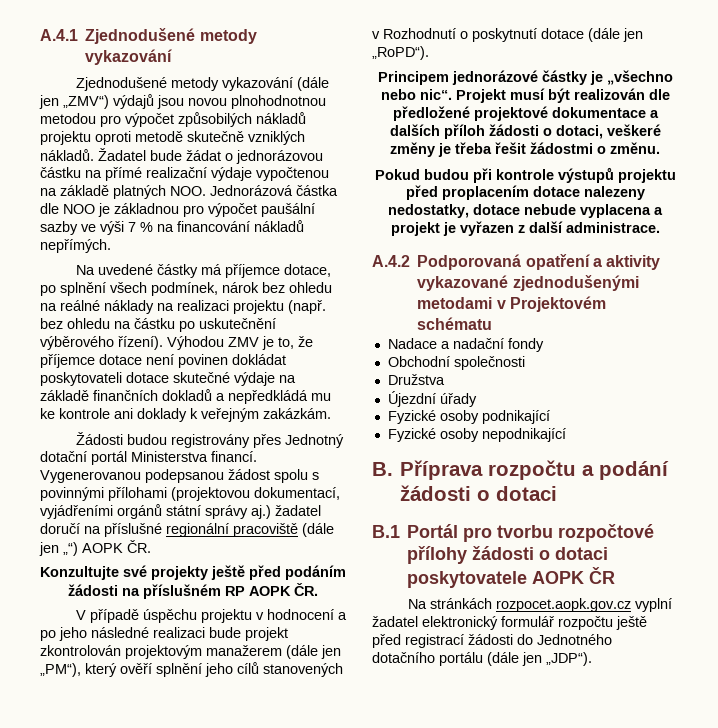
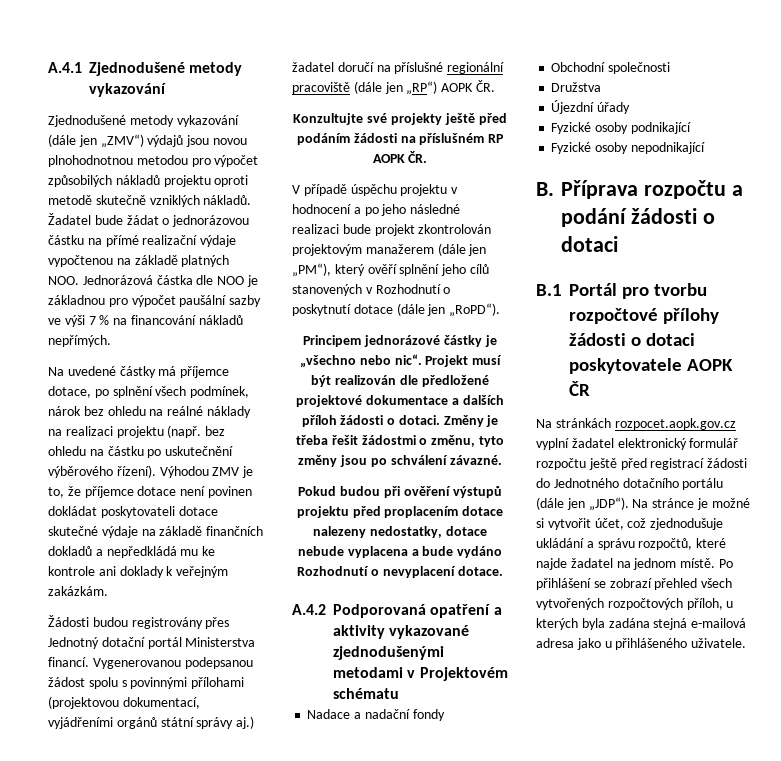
- Vygenerovanou podepsanou žádost spolu s povinnými přílohami (projektovou dokumentací, vyjádřeními orgánů státní správy aj.) žadatel doručí na příslušné regionální pracoviště (dále jen „“) AOPK ČR.
+ Vygenerovanou podepsanou žádost spolu s povinnými přílohami (projektovou dokumentací, vyjádřeními orgánů státní správy aj.) žadatel doručí na příslušné regionální pracoviště (dále jen „RP“) AOPK ČR.
- Projekt musí být realizován dle předložené projektové dokumentace a dalších příloh žádosti o dotaci, veškeré změny je třeba řešit žádostmi o změnu.
+ Projekt musí být realizován dle předložené projektové dokumentace a dalších příloh žádosti o dotaci. Změny je třeba řešit žádostmi o změnu, tyto změny jsou po schválení závazné.
- Pokud budou při kontrole výstupů projektu před proplacením dotace nalezeny nedostatky, dotace nebude vyplacena a projekt je vyřazen z další administrace.
+ Pokud budou při ověření výstupů projektu před proplacením dotace nalezeny nedostatky, dotace nebude vyplacena a bude vydáno Rozhodnutí o nevyplacení dotace.
+ Na stránce je možné si vytvořit účet, což zjednodušuje ukládání a správu rozpočtů, které najde žadatel na jednom místě. Po přihlášení se zobrazí přehled všech vytvořených rozpočtových příloh, u kterých byla zadána stejná e-mailová adresa jako u přihlášeného uživatele.

